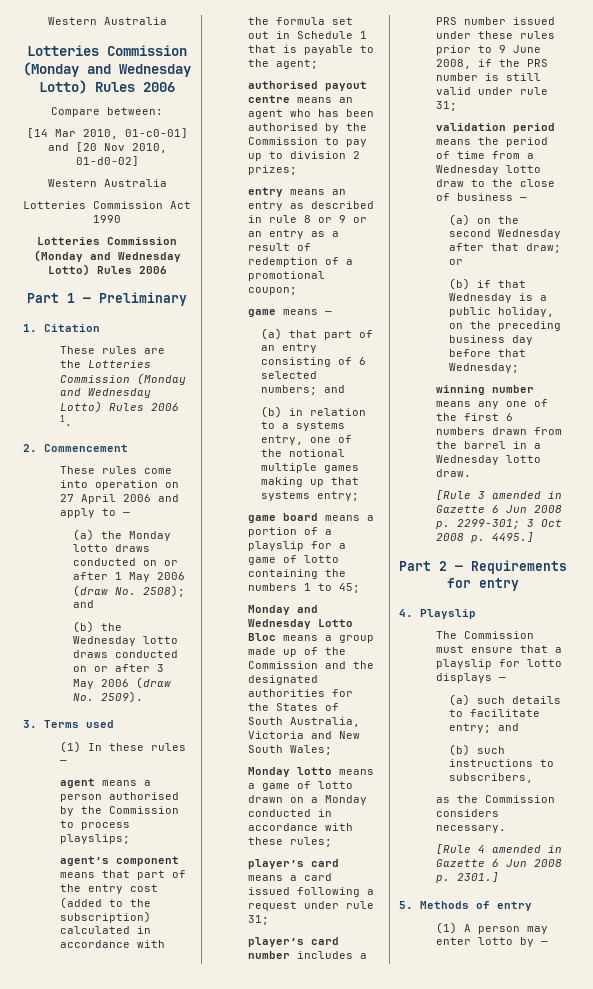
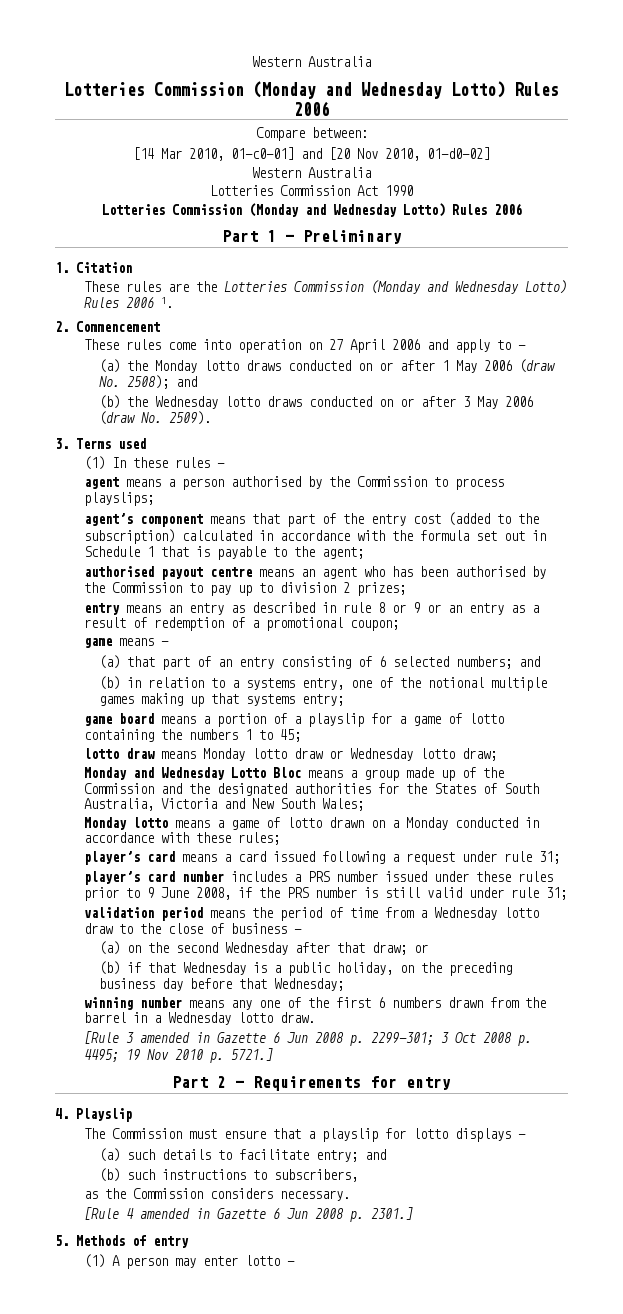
+ lotto draw means Monday lotto draw or Wednesday lotto draw;
- [Rule 3 amended in Gazette 6 Jun 2008 p. 2299-301; 3 Oct 2008 p. 4495.]
+ [Rule 3 amended in Gazette 6 Jun 2008 p. 2299-301; 3 Oct 2008 p. 4495; 19 Nov 2010 p. 5721.]
- (1) A person may enter lotto by —
+ (1) A person may enter lotto —

